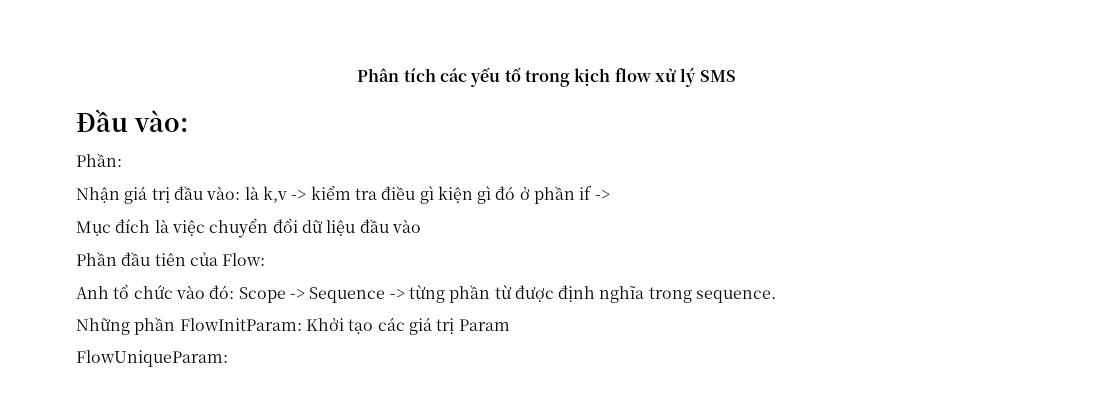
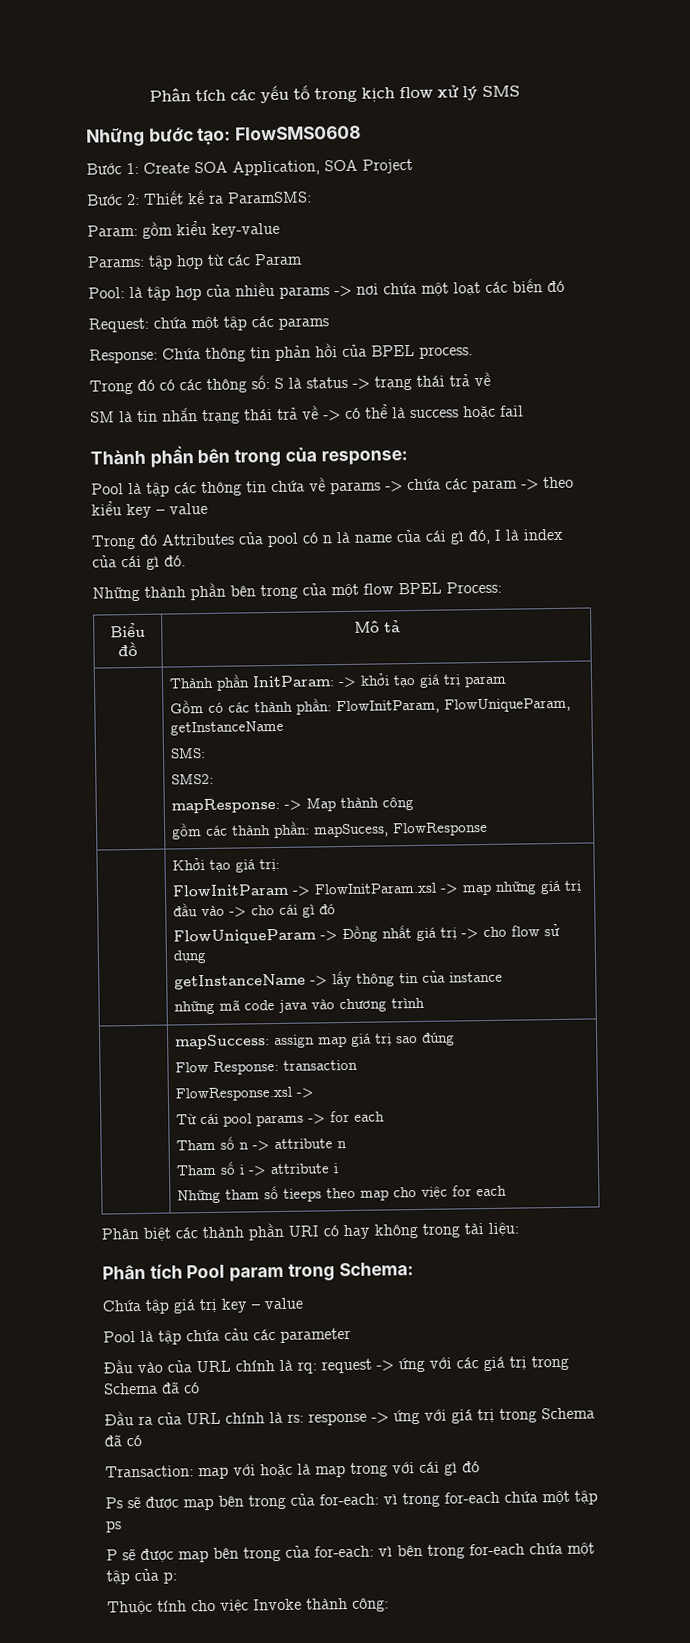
- Đầu vào:
- Phần:
- Nhận giá trị đầu vào: là k,v -> kiểm tra điều gì kiện gì đó ở phần if ->
- Mục đích là việc chuyển đổi dữ liệu đầu vào
- Phần đầu tiên của Flow:
- Anh tổ chức vào đó: Scope -> Sequence -> từng phần từ được định nghĩa trong sequence.
- Những phần FlowInitParam: Khởi tạo các giá trị Param
- FlowUniqueParam:
+ Những bước tạo: FlowSMS0608
+ Bước 1: Create SOA Application, SOA Project
+ Bước 2: Thiết kế ra ParamSMS:
+ Param: gồm kiểu key-value
+ Params: tập hợp từ các Param
+ Pool: là tập hợp của nhiều params -> nơi chứa một loạt các biến đó
+ Request: chứa một tập các params
+ Response: Chứa thông tin phản hồi của BPEL process.
+ Trong đó có các thông số: S là status -> trạng thái trả về
+ SM là tin nhắn trạng thái trả về -> có thể là success hoặc fail
+ Thành phần bên trong của response:
+ Pool là tập các thông tin chứa về params -> chứa các param -> theo kiểu key – value
+ Trong đó Attributes của pool có n là name của cái gì đó, I là index của cái gì đó.
+ Những thành phần bên trong của một flow BPEL Process:
+ Biểu đồ | Mô tả
+ | Thành phần InitParam: -> khởi tạo giá trị param
+ Gồm có các thành phần: FlowInitParam, FlowUniqueParam, getInstanceName
+ SMS:
+ SMS2:
+ mapResponse: -> Map thành công
+ gồm các thành phần: mapSucess, FlowResponse
+ | Khởi tạo giá trị:
+ FlowInitParam -> FlowInitParam.xsl -> map những giá trị đầu vào -> cho cái gì đó
+ FlowUniqueParam -> Đồng nhất giá trị -> cho flow sử dụng
+ getInstanceName -> lấy thông tin của instance
+ những mã code java vào chương trình
+ | mapSuccess: assign map giá trị sao đúng
+ Flow Response: transaction
+ FlowResponse.xsl ->
+ Từ cái pool params -> for each
+ Tham số n -> attribute n
+ Tham số i -> attribute i
+ Những tham số tieeps theo map cho việc for each
+ Phân biệt các thành phần URI có hay không trong tài liệu:
+ Phân tích Pool param trong Schema:
+ Chứa tập giá trị key – value
+ Pool là tập chứa cảu các parameter
+ Đầu vào của URL chính là rq: request -> ứng với các giá trị trong Schema đã có
+ Đầu ra của URL chính là rs: response -> ứng với giá trị trong Schema đã có
+ Transaction: map với hoặc là map trong với cái gì đó
+ Ps sẽ được map bên trong của for-each: vì trong for-each chứa một tập ps
+ P sẽ được map bên trong của for-each: vì bên trong for-each chứa một tập của p:
+ Thuộc tính cho việc Invoke thành công:

